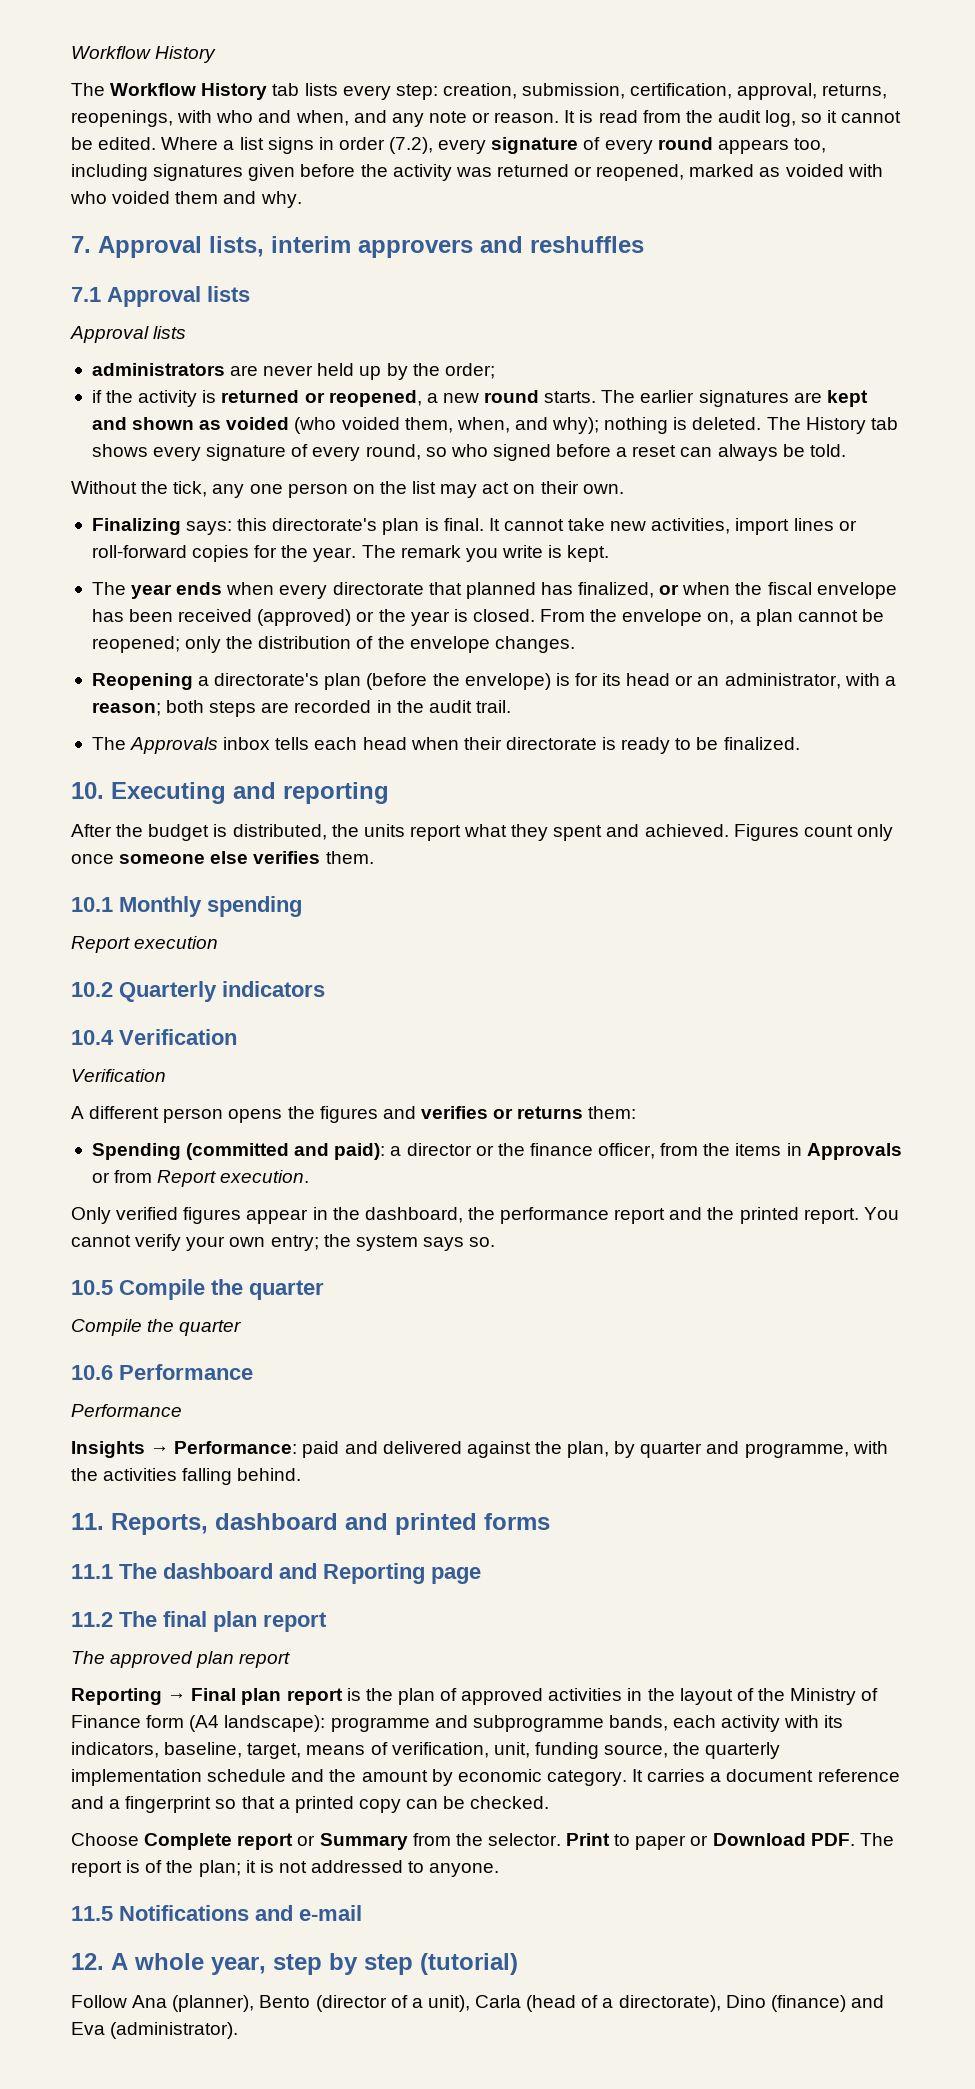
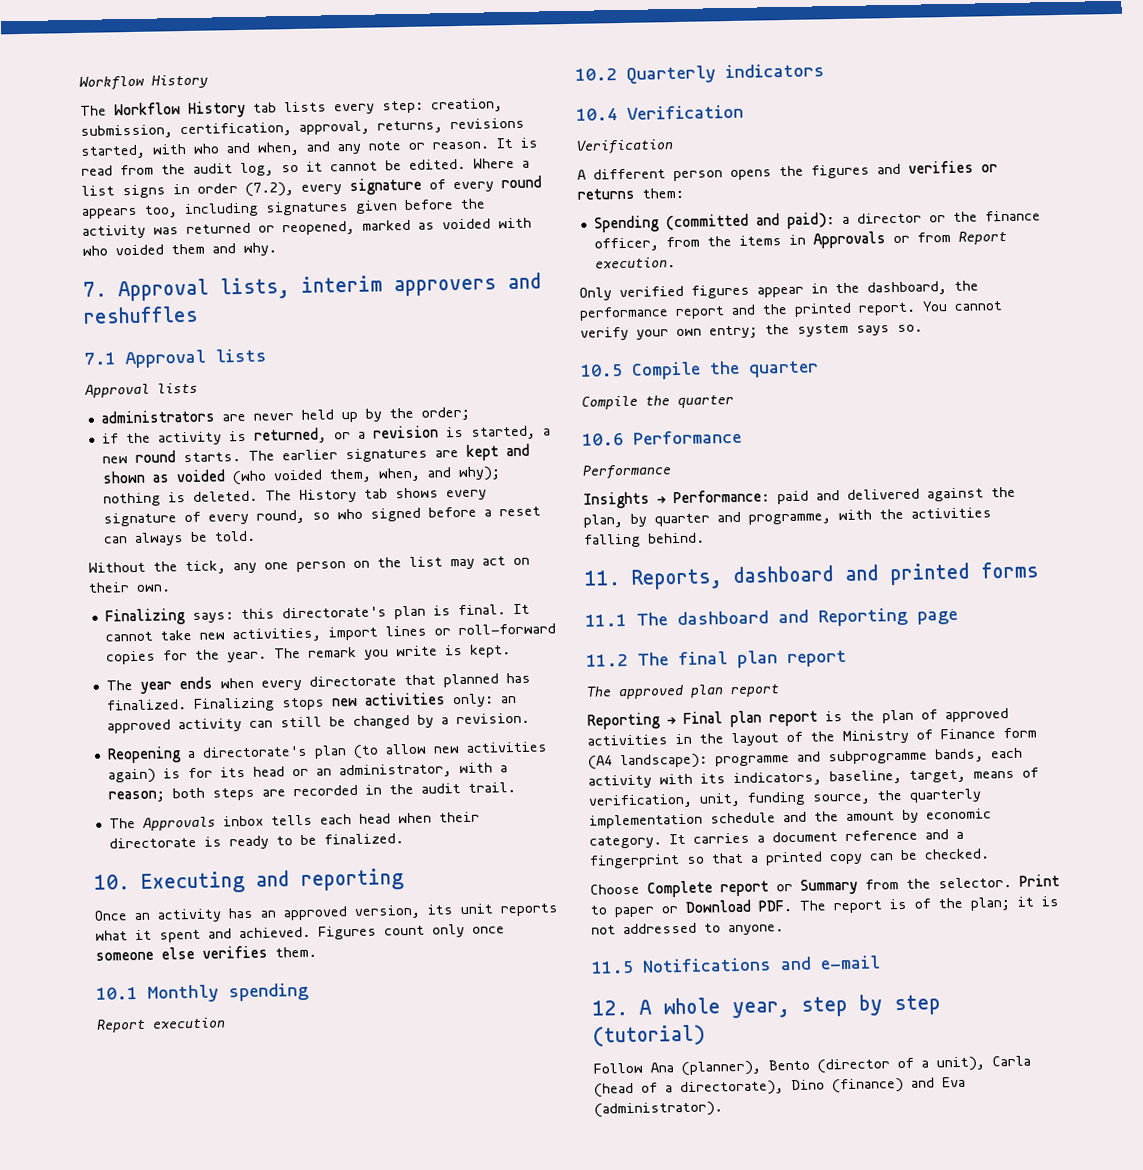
- The Workflow History tab lists every step: creation, submission, certification, approval, returns, reopenings, with who and when, and any note or reason.
+ The Workflow History tab lists every step: creation, submission, certification, approval, returns, revisions started, with who and when, and any note or reason.
- if the activity is returned or reopened, a new round starts.
+ if the activity is returned, or a revision is started, a new round starts.
- The year ends when every directorate that planned has finalized, or when the fiscal envelope has been received (approved) or the year is closed. From the envelope on, a plan cannot be reopened; only the distribution of the envelope changes.
+ The year ends when every directorate that planned has finalized. Finalizing stops new activities only: an approved activity can still be changed by a revision.
- Reopening a directorate's plan (before the envelope) is for its head or an administrator, with a reason; both steps are recorded in the audit trail.
+ Reopening a directorate's plan (to allow new activities again) is for its head or an administrator, with a reason; both steps are recorded in the audit trail.
- After the budget is distributed, the units report what they spent and achieved.
+ Once an activity has an approved version, its unit reports what it spent and achieved.

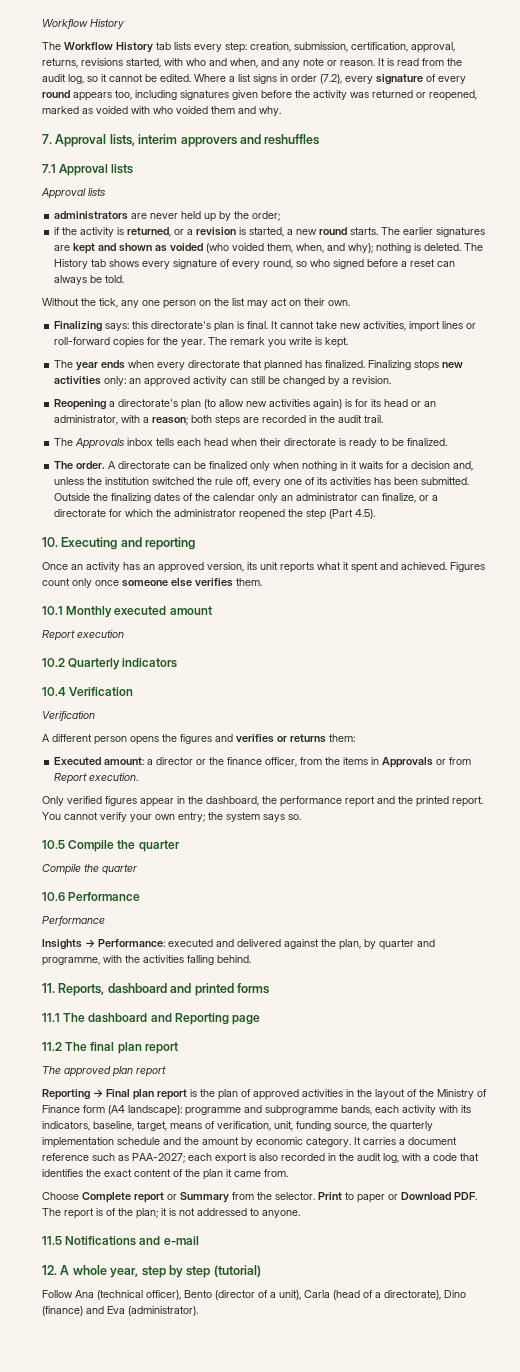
+ The order. A directorate can be finalized only when nothing in it waits for a decision and, unless the institution switched the rule off, every one of its activities has been submitted. Outside the finalizing dates of the calendar only an administrator can finalize, or a directorate for which the administrator reopened the step (Part 4.5).
- 10.1 Monthly spending
+ 10.1 Monthly executed amount
- Spending (committed and paid): a director or the finance officer, from the items in Approvals or from Report execution.
+ Executed amount: a director or the finance officer, from the items in Approvals or from Report execution.
- Insights → Performance: paid and delivered against the plan, by quarter and programme, with the activities falling behind.
+ Insights → Performance: executed and delivered against the plan, by quarter and programme, with the activities falling behind.
- It carries a document reference and a fingerprint so that a printed copy can be checked.
+ It carries a document reference such as PAA-2027; each export is also recorded in the audit log, with a code that identifies the exact content of the plan it came from.
- Follow Ana (planner), Bento (director of a unit), Carla (head of a directorate), Dino (finance) and Eva (administrator).
+ Follow Ana (technical officer), Bento (director of a unit), Carla (head of a directorate), Dino (finance) and Eva (administrator).

